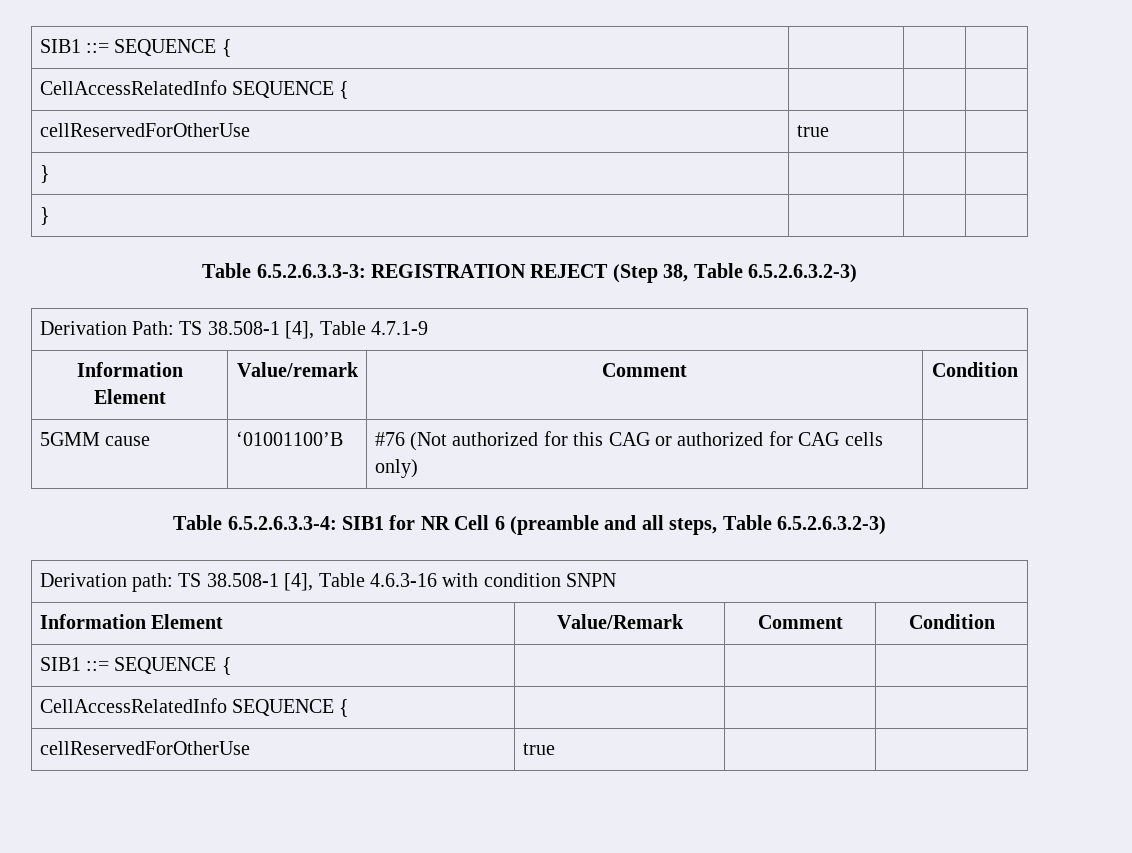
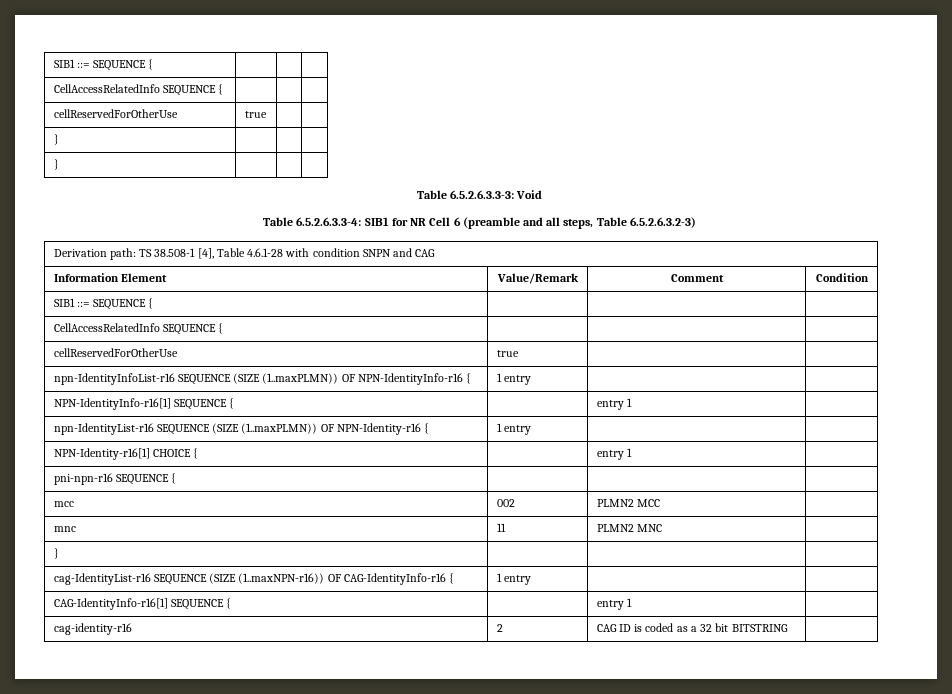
- Table 6.5.2.6.3.3-3: REGISTRATION REJECT (Step 38, Table 6.5.2.6.3.2-3)
- Derivation Path: TS 38.508-1 [4], Table 4.7.1-9
- Information Element | Value/remark | Comment | Condition
- 5GMM cause | ‘01001100’B | #76 (Not authorized for this CAG or authorized for CAG cells only) |
+ Table 6.5.2.6.3.3-3: Void
- Derivation path: TS 38.508-1 [4], Table 4.6.3-16 with condition SNPN
+ Derivation path: TS 38.508-1 [4], Table 4.6.1-28 with condition SNPN and CAG
+ npn-IdentityInfoList-r16 SEQUENCE (SIZE (1..maxPLMN)) OF NPN-IdentityInfo-r16 { | 1 entry | |
+ NPN-IdentityInfo-r16[1] SEQUENCE { | | entry 1 |
+ npn-IdentityList-r16 SEQUENCE (SIZE (1..maxPLMN)) OF NPN-Identity-r16 { | 1 entry | |
+ NPN-Identity-r16[1] CHOICE { | | entry 1 |
+ pni-npn-r16 SEQUENCE { | | |
+ mcc | 002 | PLMN2 MCC |
+ mnc | 11 | PLMN2 MNC |
+ } | | |
+ cag-IdentityList-r16 SEQUENCE (SIZE (1..maxNPN-r16)) OF CAG-IdentityInfo-r16 { | 1 entry | |
+ CAG-IdentityInfo-r16[1] SEQUENCE { | | entry 1 |
+ cag-identity-r16 | 2 | CAG ID is coded as a 32 bit BITSTRING |

